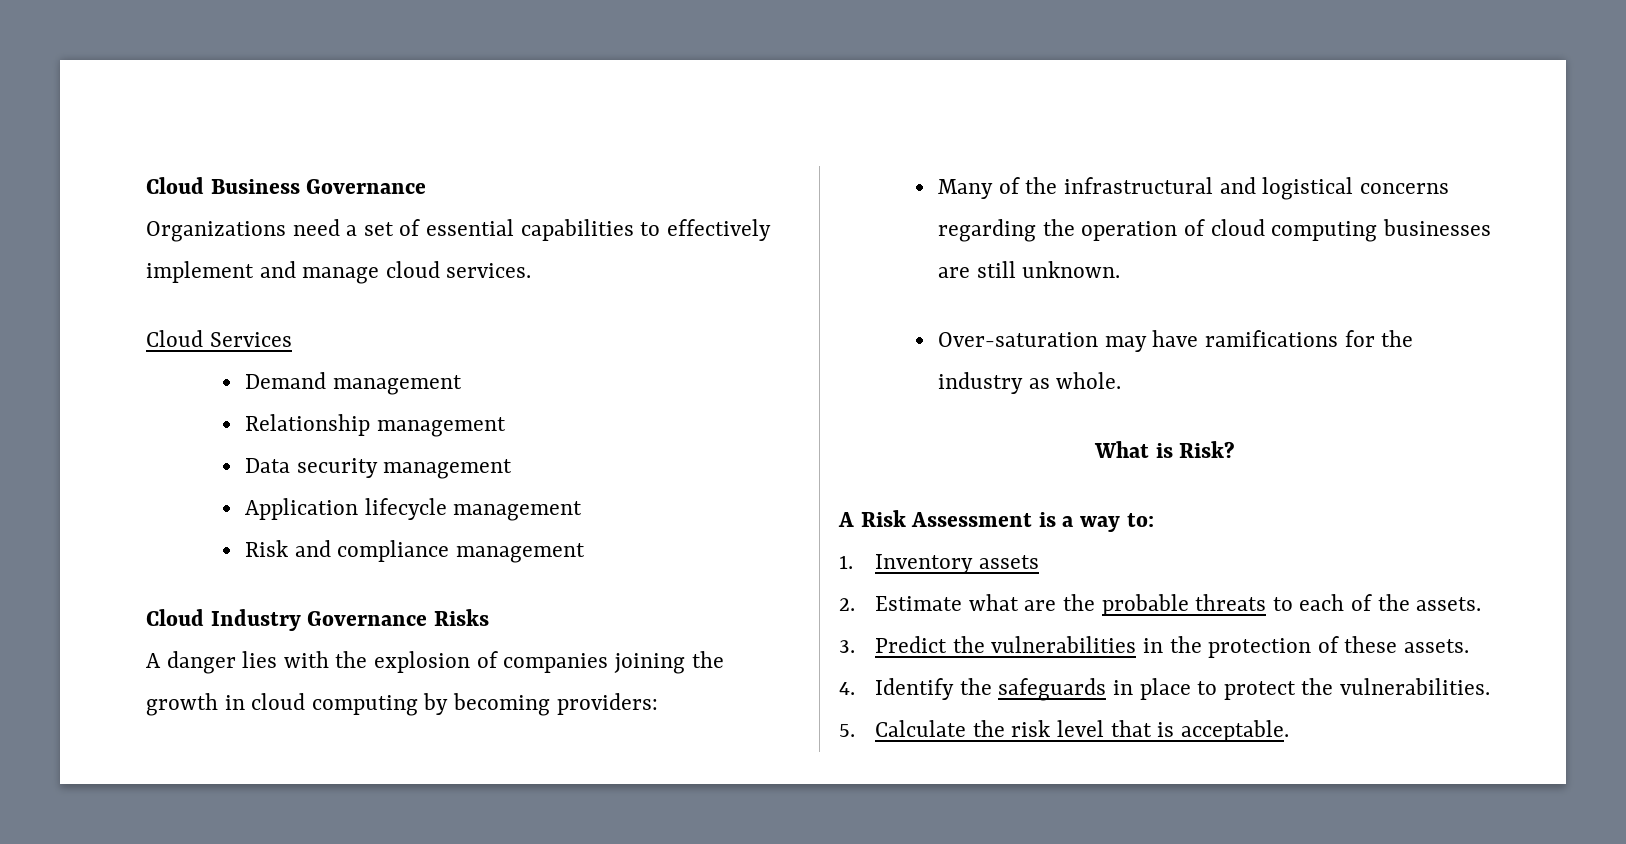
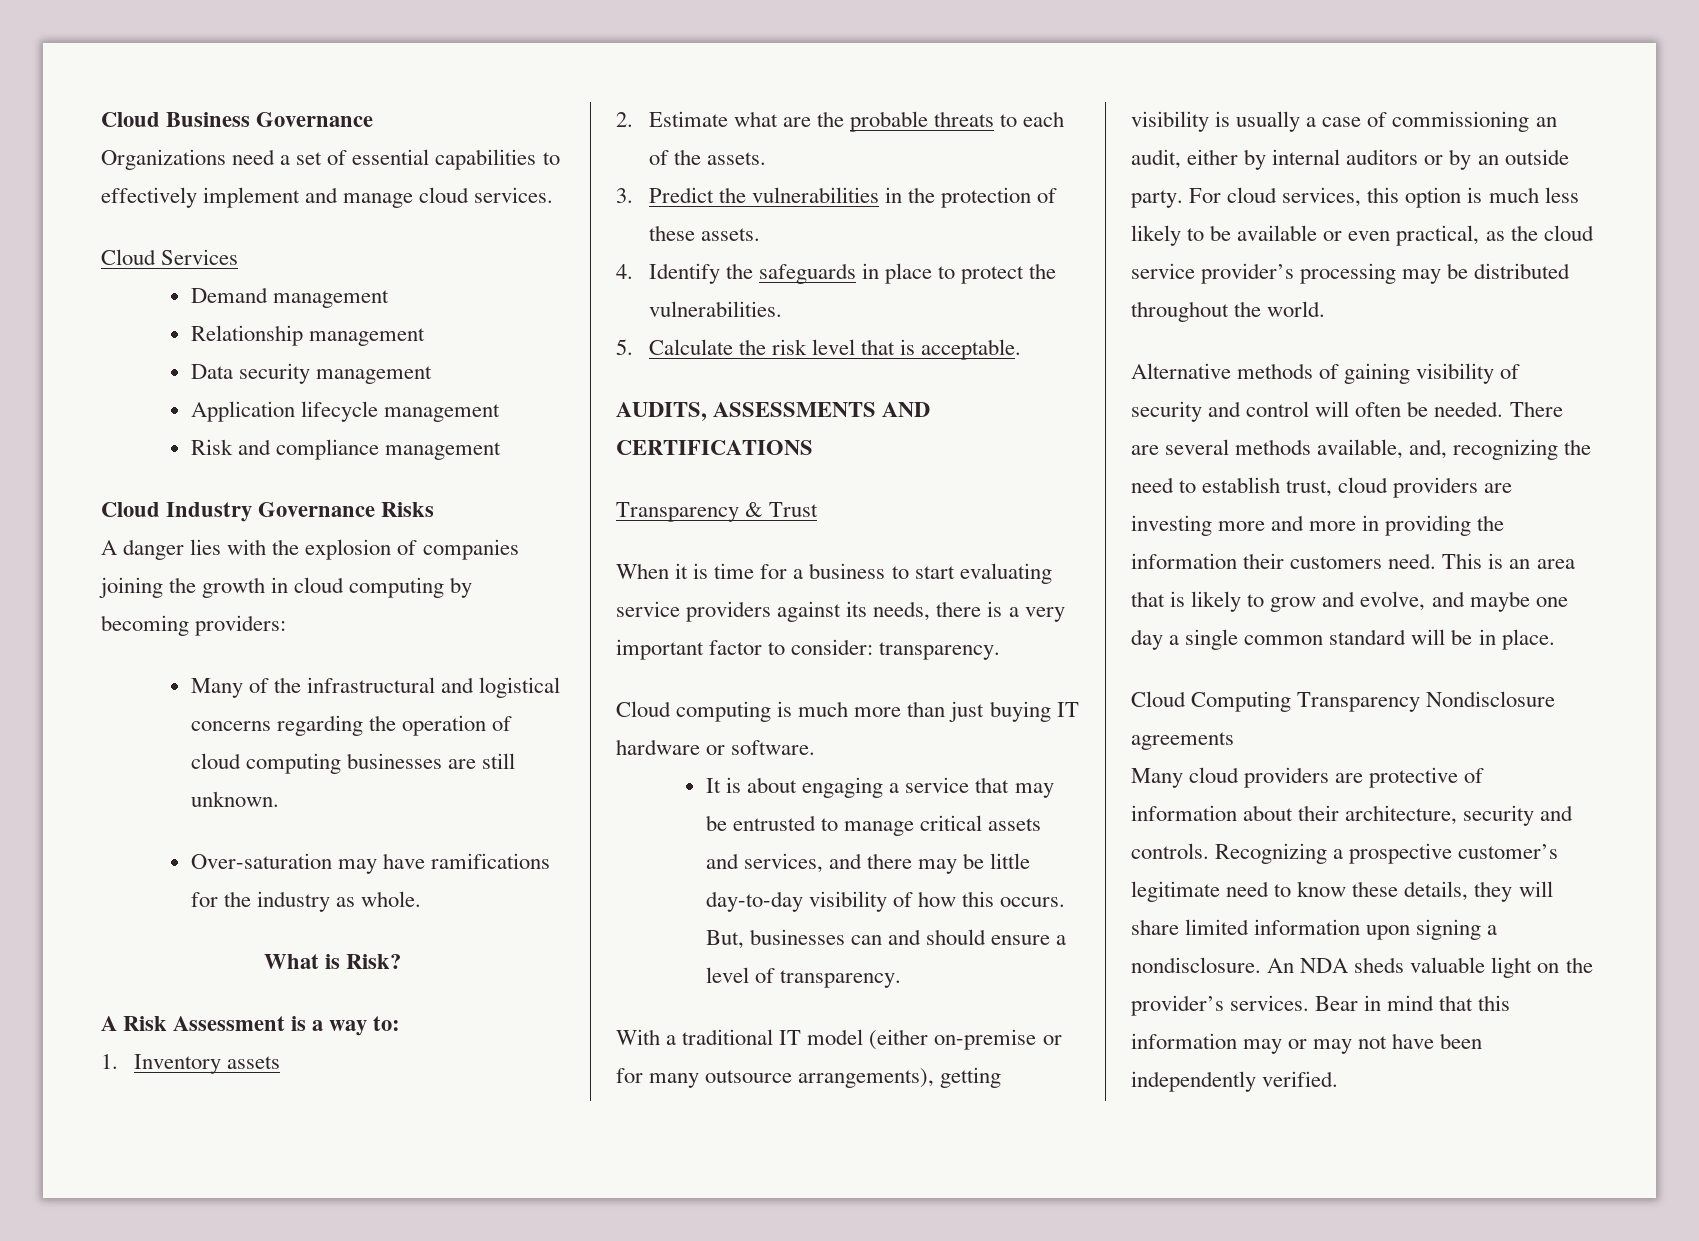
+ AUDITS, ASSESSMENTS AND CERTIFICATIONS
+ Transparency & Trust
+ When it is time for a business to start evaluating service providers against its needs, there is a very important factor to consider: transparency.
+ Cloud computing is much more than just buying IT hardware or software.
+ It is about engaging a service that may be entrusted to manage critical assets and services, and there may be little day-to-day visibility of how this occurs. But, businesses can and should ensure a level of transparency.
+ With a traditional IT model (either on-premise or for many outsource arrangements), getting visibility is usually a case of commissioning an audit, either by internal auditors or by an outside party. For cloud services, this option is much less likely to be available or even practical, as the cloud service provider’s processing may be distributed throughout the world.
+ Alternative methods of gaining visibility of security and control will often be needed. There are several methods available, and, recognizing the need to establish trust, cloud providers are investing more and more in providing the information their customers need. This is an area that is likely to grow and evolve, and maybe one day a single common standard will be in place.
+ Cloud Computing Transparency Nondisclosure agreements
+ Many cloud providers are protective of information about their architecture, security and controls. Recognizing a prospective customer’s legitimate need to know these details, they will share limited information upon signing a nondisclosure. An NDA sheds valuable light on the provider’s services. Bear in mind that this information may or may not have been independently verified.

